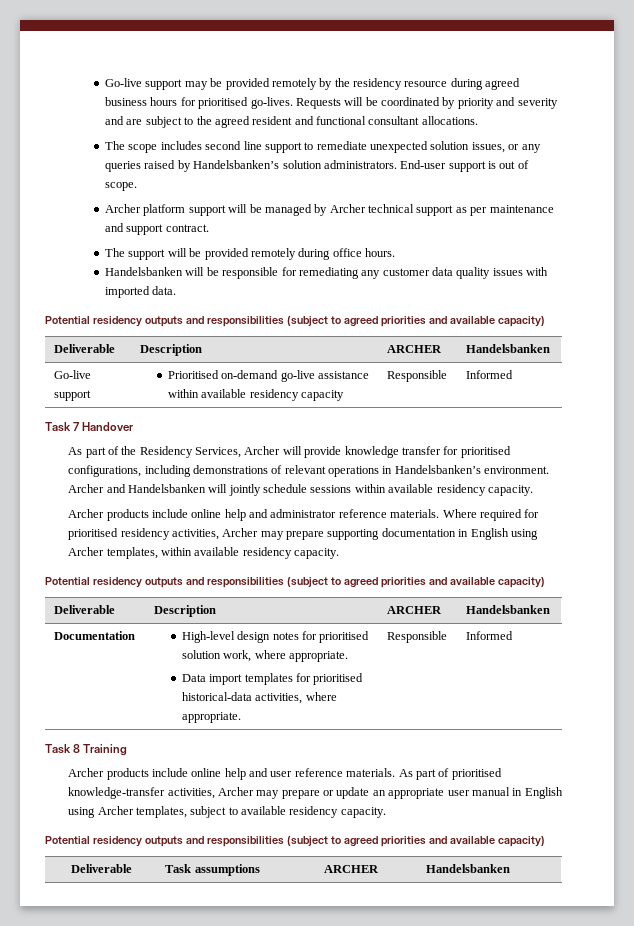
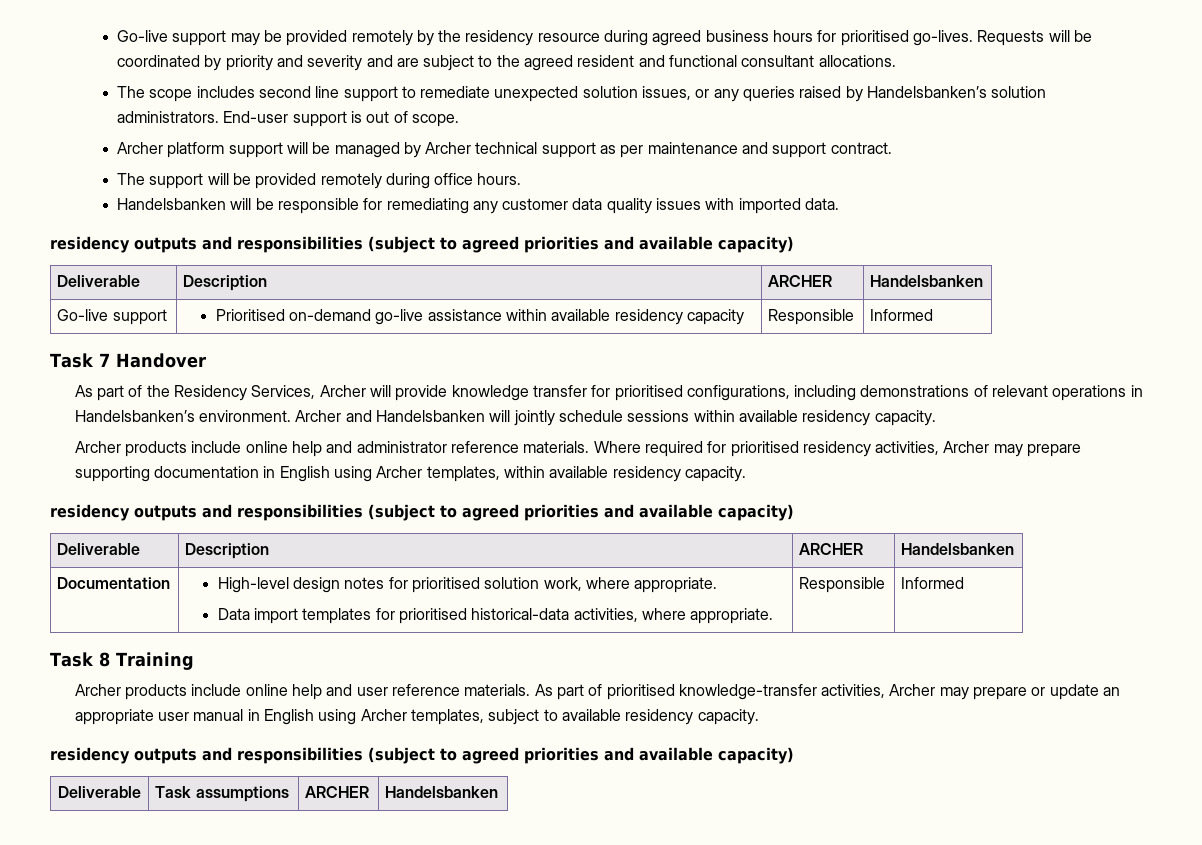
  Handelsbanken will be responsible for remediating any customer data quality issues with imported data.
- Potential residency outputs and responsibilities (subject to agreed priorities and available capacity)
+ residency outputs and responsibilities (subject to agreed priorities and available capacity)
  Where required for prioritised residency activities, Archer may prepare supporting documentation in English using Archer templates, within available residency capacity.
- Potential residency outputs and responsibilities (subject to agreed priorities and available capacity)
+ residency outputs and responsibilities (subject to agreed priorities and available capacity)
  As part of prioritised knowledge-transfer activities, Archer may prepare or update an appropriate user manual in English using Archer templates, subject to available residency capacity.
- Potential residency outputs and responsibilities (subject to agreed priorities and available capacity)
+ residency outputs and responsibilities (subject to agreed priorities and available capacity)

